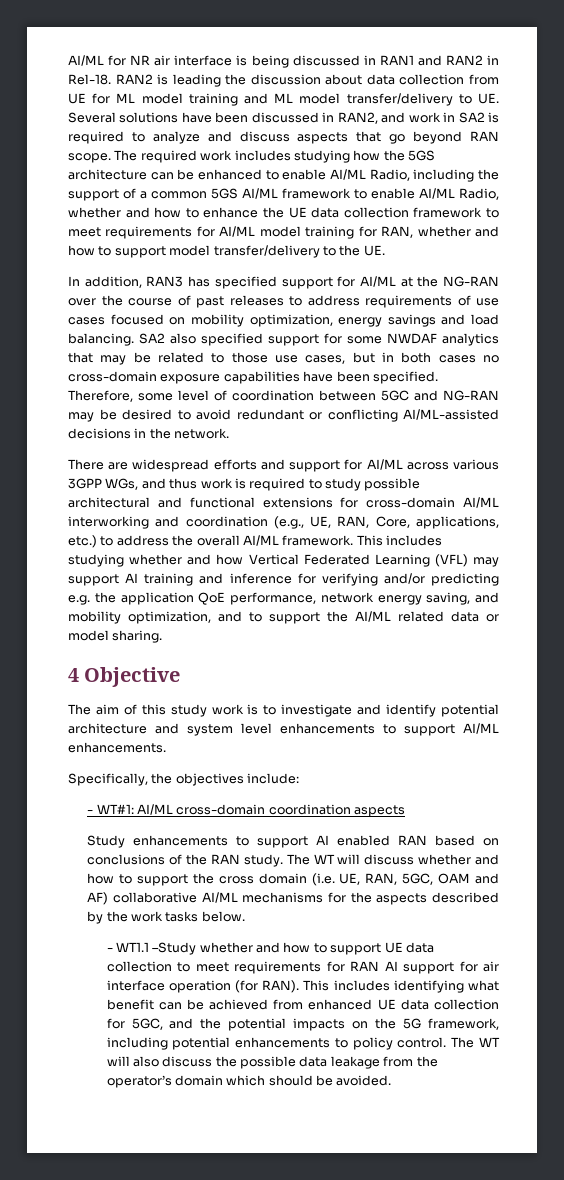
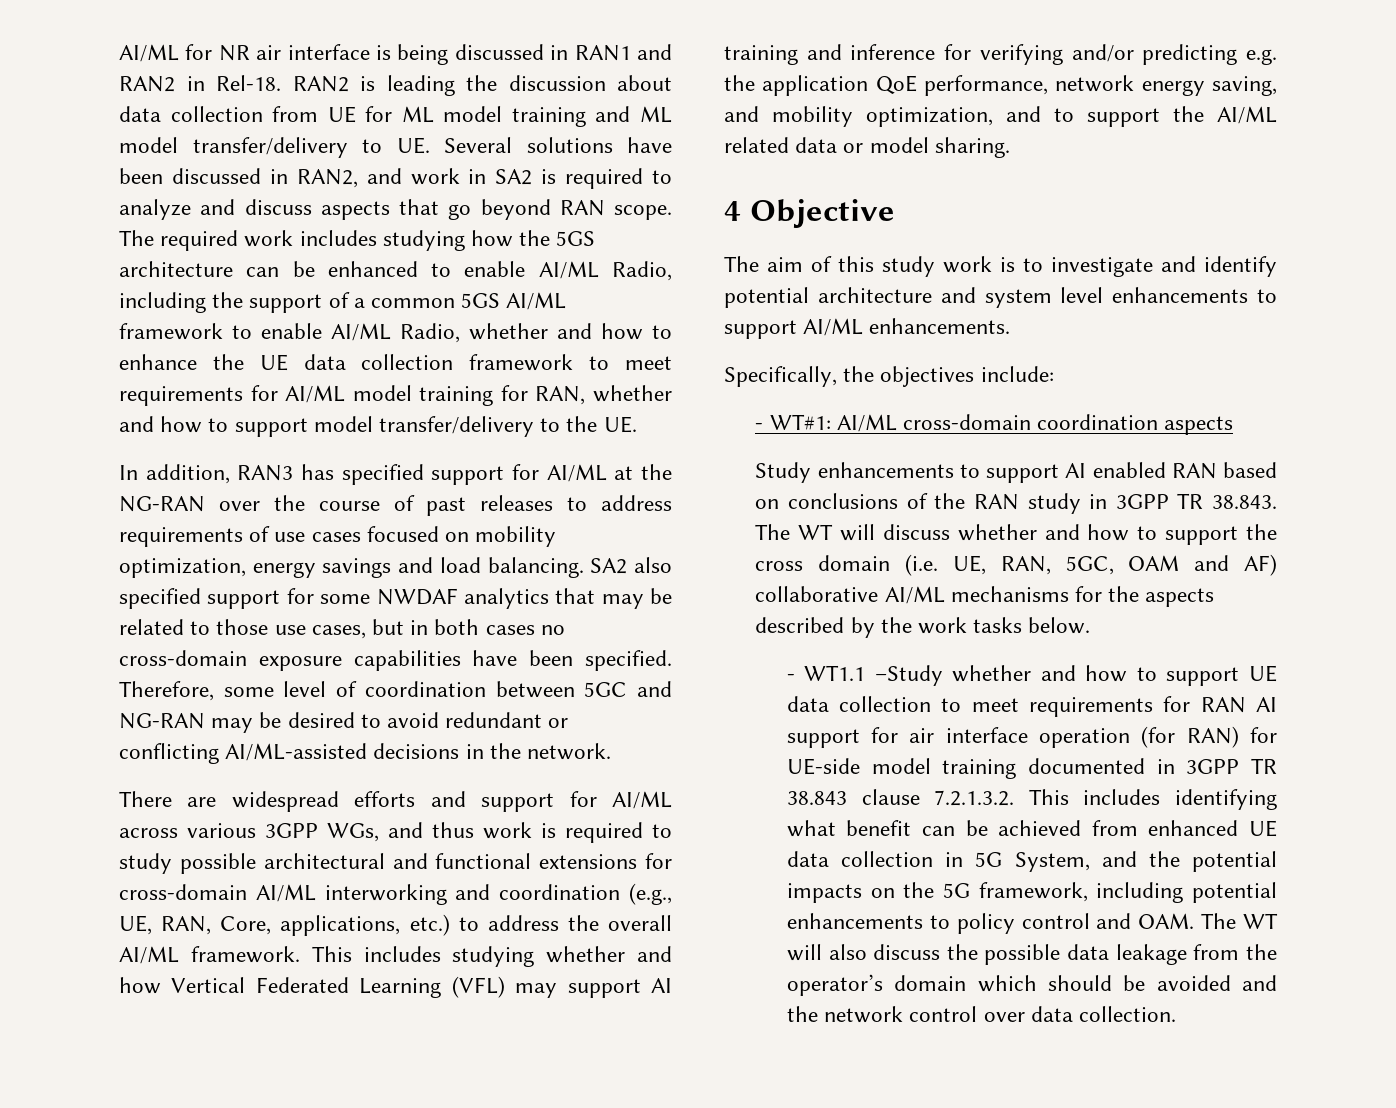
- Study enhancements to support AI enabled RAN based on conclusions of the RAN study. The WT will discuss whether and how to support the cross domain (i.e. UE, RAN, 5GC, OAM and AF) collaborative AI/ML mechanisms for the aspects described by the work tasks below.
+ Study enhancements to support AI enabled RAN based on conclusions of the RAN study in 3GPP TR 38.843. The WT will discuss whether and how to support the cross domain (i.e. UE, RAN, 5GC, OAM and AF) collaborative AI/ML mechanisms for the aspects described by the work tasks below.
- - WT1.1 –Study whether and how to support UE data collection to meet requirements for RAN AI support for air interface operation (for RAN). This includes identifying what benefit can be achieved from enhanced UE data collection for 5GC, and the potential impacts on the 5G framework, including potential enhancements to policy control. The WT will also discuss the possible data leakage from the operator’s domain which should be avoided.
+ - WT1.1 –Study whether and how to support UE data collection to meet requirements for RAN AI support for air interface operation (for RAN) for UE-side model training documented in 3GPP TR 38.843 clause 7.2.1.3.2. This includes identifying what benefit can be achieved from enhanced UE data collection in 5G System, and the potential impacts on the 5G framework, including potential enhancements to policy control and OAM. The WT will also discuss the possible data leakage from the operator’s domain which should be avoided and the network control over data collection.

